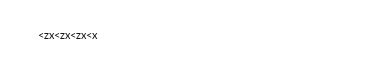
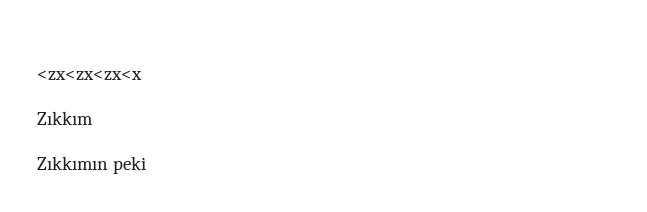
+ Zıkkım
+ Zıkkımın peki

